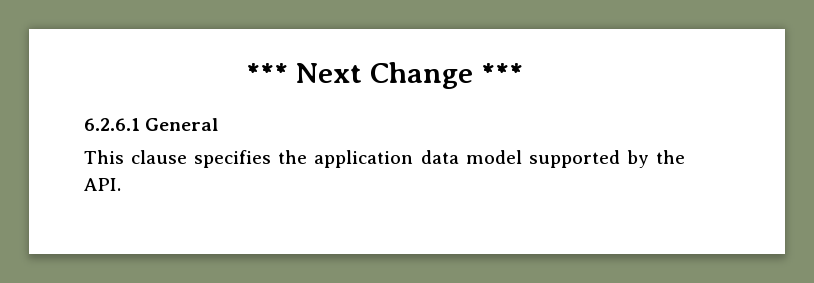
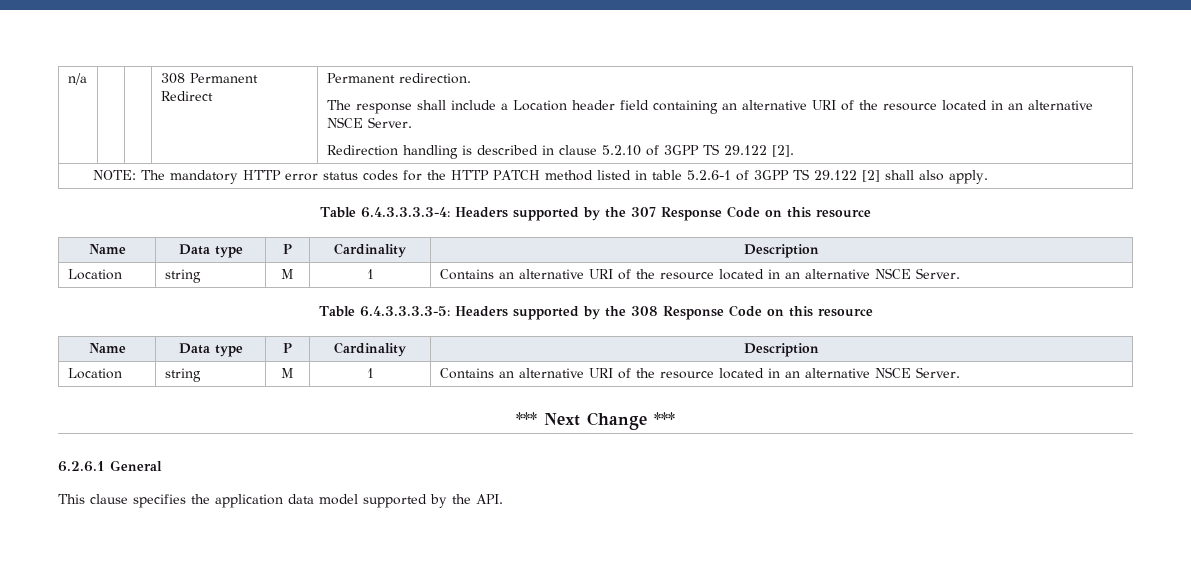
+ n/a | | | 308 Permanent Redirect | Permanent redirection.
+ The response shall include a Location header field containing an alternative URI of the resource located in an alternative NSCE Server.
+ Redirection handling is described in clause 5.2.10 of 3GPP TS 29.122 [2].
+ NOTE: The mandatory HTTP error status codes for the HTTP PATCH method listed in table 5.2.6-1 of 3GPP TS 29.122 [2] shall also apply.
+ Table 6.4.3.3.3.3-4: Headers supported by the 307 Response Code on this resource
+ Name | Data type | P | Cardinality | Description
+ Location | string | M | 1 | Contains an alternative URI of the resource located in an alternative NSCE Server.
+ Table 6.4.3.3.3.3-5: Headers supported by the 308 Response Code on this resource
+ Name | Data type | P | Cardinality | Description
+ Location | string | M | 1 | Contains an alternative URI of the resource located in an alternative NSCE Server.

